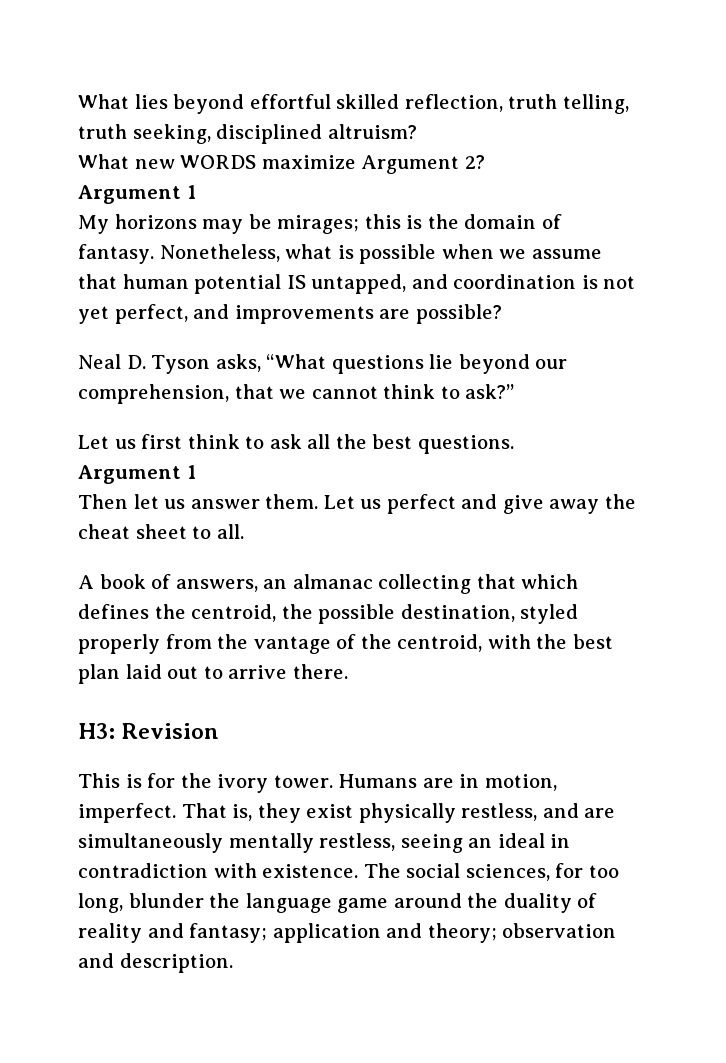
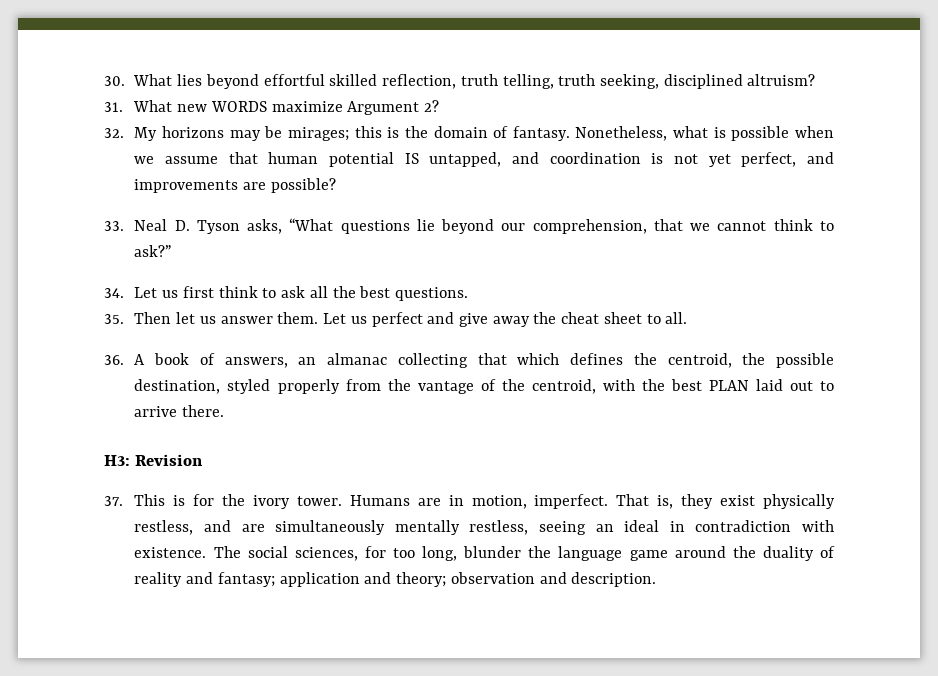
- What lies beyond effortful skilled reflection, truth telling, truth seeking, disciplined altruism?
+ 30. What lies beyond effortful skilled reflection, truth telling, truth seeking, disciplined altruism?
- What new WORDS maximize Argument 2?
- Argument 1
- My horizons may be mirages; this is the domain of fantasy.
+ 31. What new WORDS maximize Argument 2?
+ 32. My horizons may be mirages; this is the domain of fantasy.
- Neal D. Tyson asks, “What questions lie beyond our comprehension, that we cannot think to ask?”
+ 33. Neal D. Tyson asks, “What questions lie beyond our comprehension, that we cannot think to ask?”
- Let us first think to ask all the best questions.
- Argument 1
- Then let us answer them.
+ 34. Let us first think to ask all the best questions.
+ 35. Then let us answer them.
- A book of answers, an almanac collecting that which defines the centroid, the possible destination, styled properly from the vantage of the centroid, with the best plan laid out to arrive there.
+ 36. A book of answers, an almanac collecting that which defines the centroid, the possible destination, styled properly from the vantage of the centroid, with the best PLAN laid out to arrive there.
- This is for the ivory tower.
+ 37. This is for the ivory tower.

